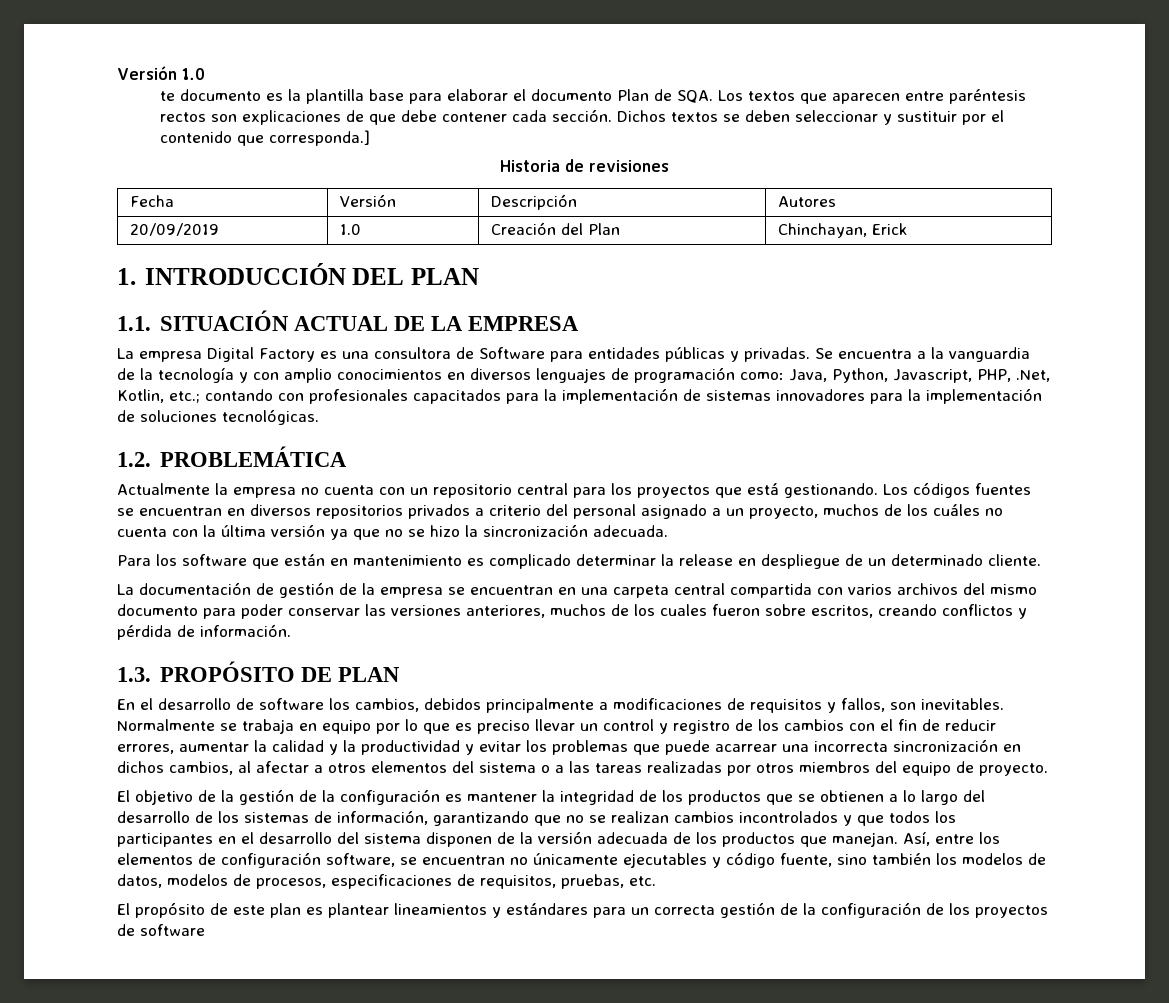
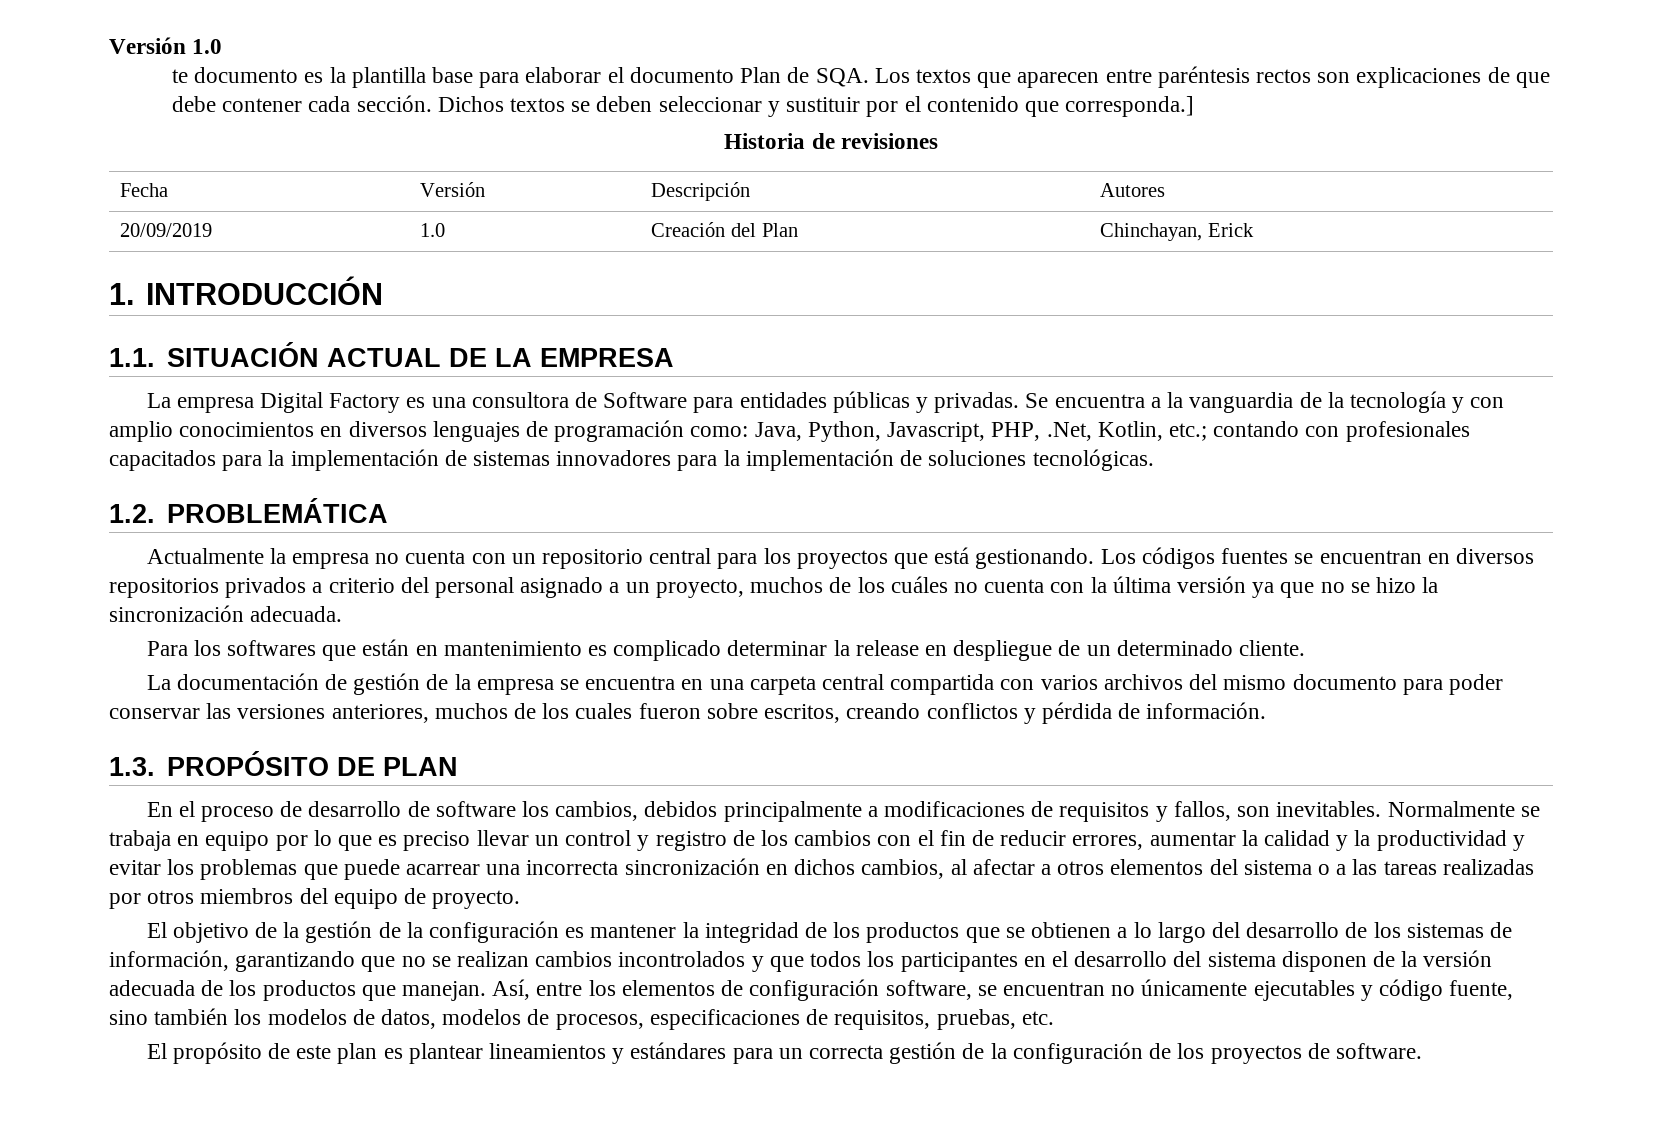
- 1. INTRODUCCIÓN DEL PLAN
+ 1. INTRODUCCIÓN
- Para los software que están en mantenimiento es complicado determinar la release en despliegue de un determinado cliente.
+ Para los softwares que están en mantenimiento es complicado determinar la release en despliegue de un determinado cliente.
- La documentación de gestión de la empresa se encuentran en una carpeta central compartida con varios archivos del mismo documento para poder conservar las versiones anteriores, muchos de los cuales fueron sobre escritos, creando conflictos y pérdida de información.
+ La documentación de gestión de la empresa se encuentra en una carpeta central compartida con varios archivos del mismo documento para poder conservar las versiones anteriores, muchos de los cuales fueron sobre escritos, creando conflictos y pérdida de información.
- En el desarrollo de software los cambios, debidos principalmente a modificaciones de requisitos y fallos, son inevitables.
+ En el proceso de desarrollo de software los cambios, debidos principalmente a modificaciones de requisitos y fallos, son inevitables.
- El propósito de este plan es plantear lineamientos y estándares para un correcta gestión de la configuración de los proyectos de software
+ El propósito de este plan es plantear lineamientos y estándares para un correcta gestión de la configuración de los proyectos de software.

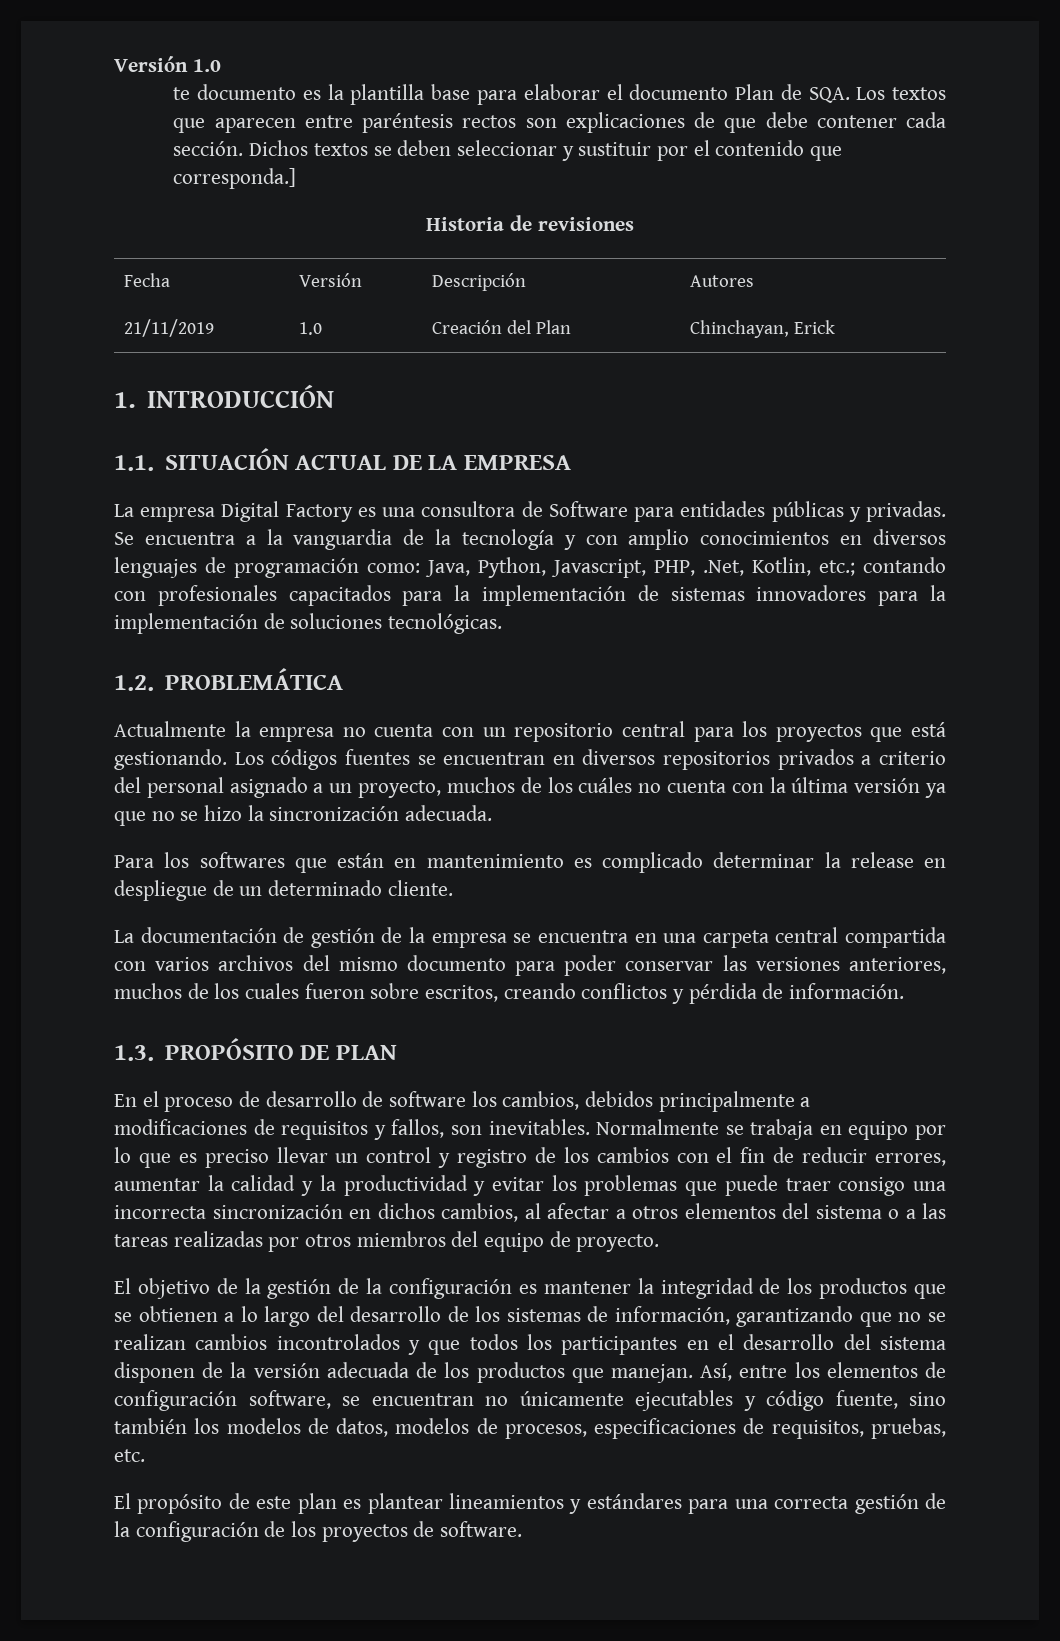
- 20/09/2019 | 1.0 | Creación del Plan | Chinchayan, Erick
+ 21/11/2019 | 1.0 | Creación del Plan | Chinchayan, Erick
- Normalmente se trabaja en equipo por lo que es preciso llevar un control y registro de los cambios con el fin de reducir errores, aumentar la calidad y la productividad y evitar los problemas que puede acarrear una incorrecta sincronización en dichos cambios, al afectar a otros elementos del sistema o a las tareas realizadas por otros miembros del equipo de proyecto.
+ Normalmente se trabaja en equipo por lo que es preciso llevar un control y registro de los cambios con el fin de reducir errores, aumentar la calidad y la productividad y evitar los problemas que puede traer consigo una incorrecta sincronización en dichos cambios, al afectar a otros elementos del sistema o a las tareas realizadas por otros miembros del equipo de proyecto.
- El propósito de este plan es plantear lineamientos y estándares para un correcta gestión de la configuración de los proyectos de software.
+ El propósito de este plan es plantear lineamientos y estándares para una correcta gestión de la configuración de los proyectos de software.

